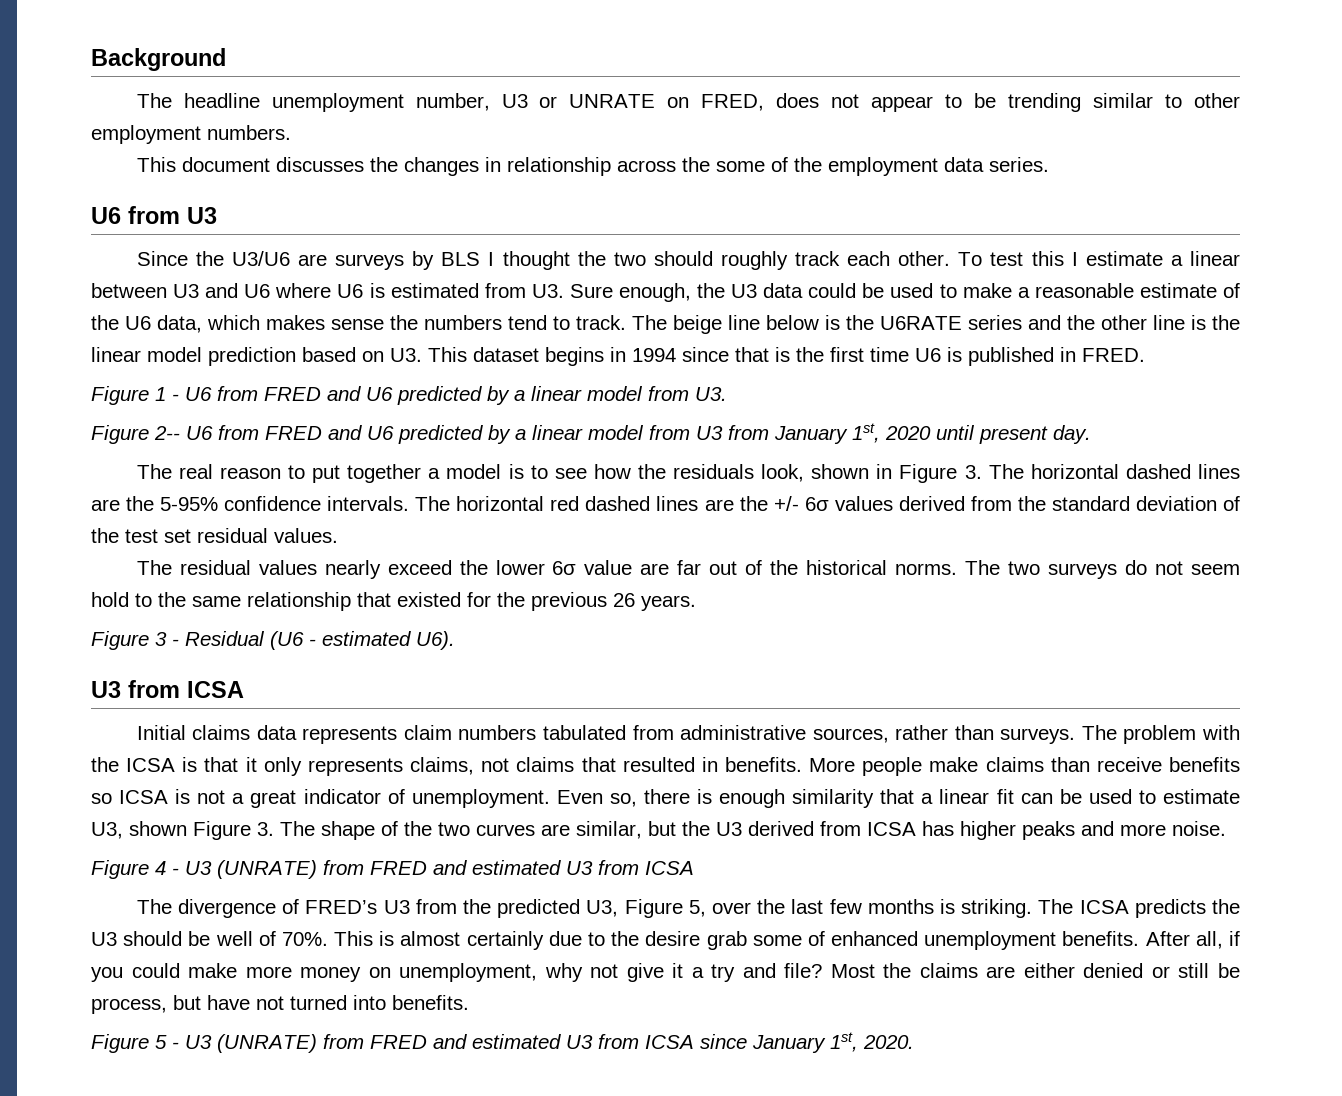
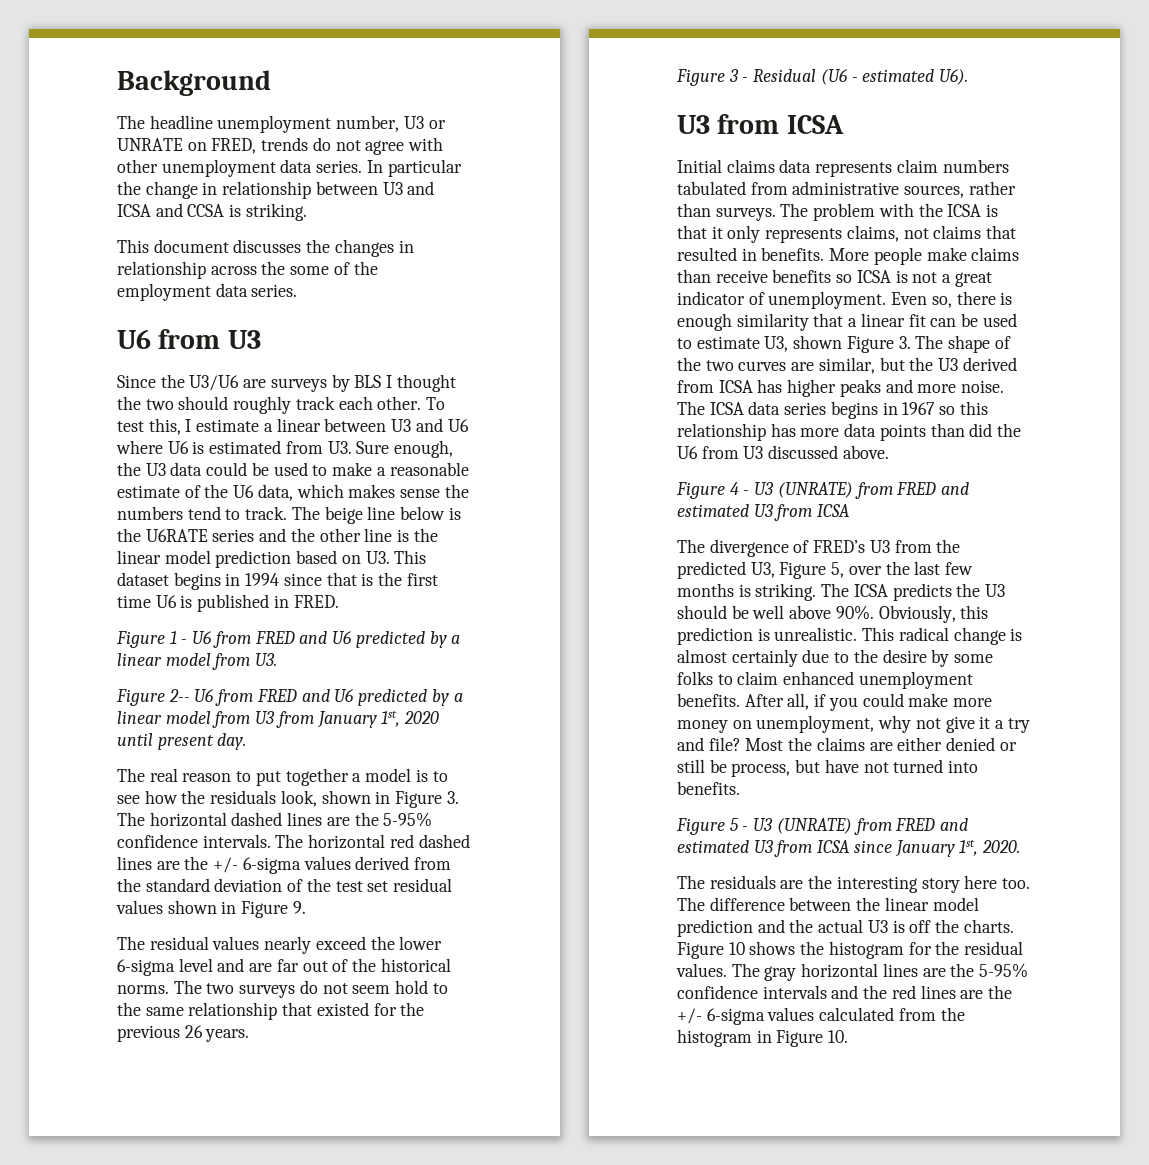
- The headline unemployment number, U3 or UNRATE on FRED, does not appear to be trending similar to other employment numbers.
+ The headline unemployment number, U3 or UNRATE on FRED, trends do not agree with other unemployment data series. In particular the change in relationship between U3 and ICSA and CCSA is striking.
- To test this I estimate a linear between U3 and U6 where U6 is estimated from U3. Sure enough, the U3 data could be used to make a reasonable estimate of the U6 data, which makes sense the numbers tend to track.
+ To test this, I estimate a linear between U3 and U6 where U6 is estimated from U3. Sure enough, the U3 data could be used to make a reasonable estimate of the U6 data, which makes sense the numbers tend to track.
- The horizontal red dashed lines are the +/- 6σ values derived from the standard deviation of the test set residual values.
+ The horizontal red dashed lines are the +/- 6-sigma values derived from the standard deviation of the test set residual values shown in Figure 9.
- The residual values nearly exceed the lower 6σ value are far out of the historical norms.
+ The residual values nearly exceed the lower 6-sigma level and are far out of the historical norms.
+ The ICSA data series begins in 1967 so this relationship has more data points than did the U6 from U3 discussed above.
- The ICSA predicts the U3 should be well of 70%. This is almost certainly due to the desire grab some of enhanced unemployment benefits.
+ The ICSA predicts the U3 should be well above 90%. Obviously, this prediction is unrealistic. This radical change is almost certainly due to the desire by some folks to claim enhanced unemployment benefits.
+ The residuals are the interesting story here too. The difference between the linear model prediction and the actual U3 is off the charts. Figure 10 shows the histogram for the residual values. The gray horizontal lines are the 5-95% confidence intervals and the red lines are the +/- 6-sigma values calculated from the histogram in Figure 10.

